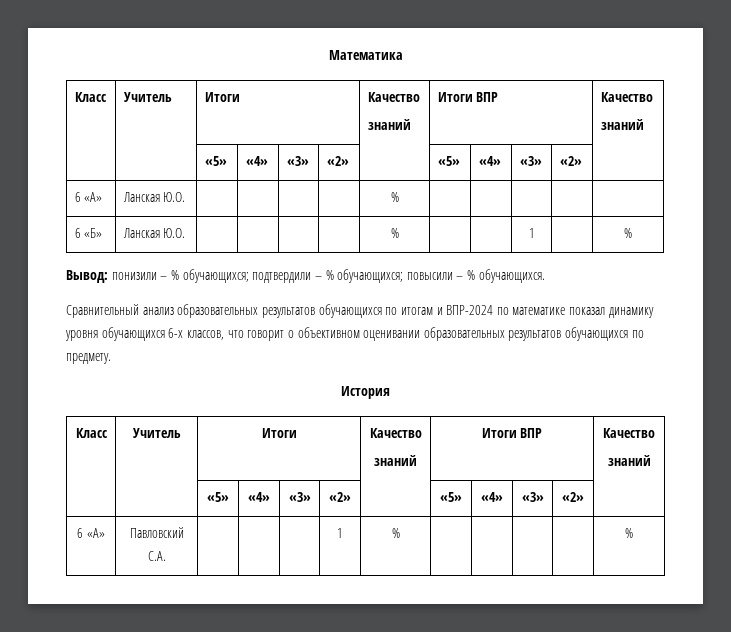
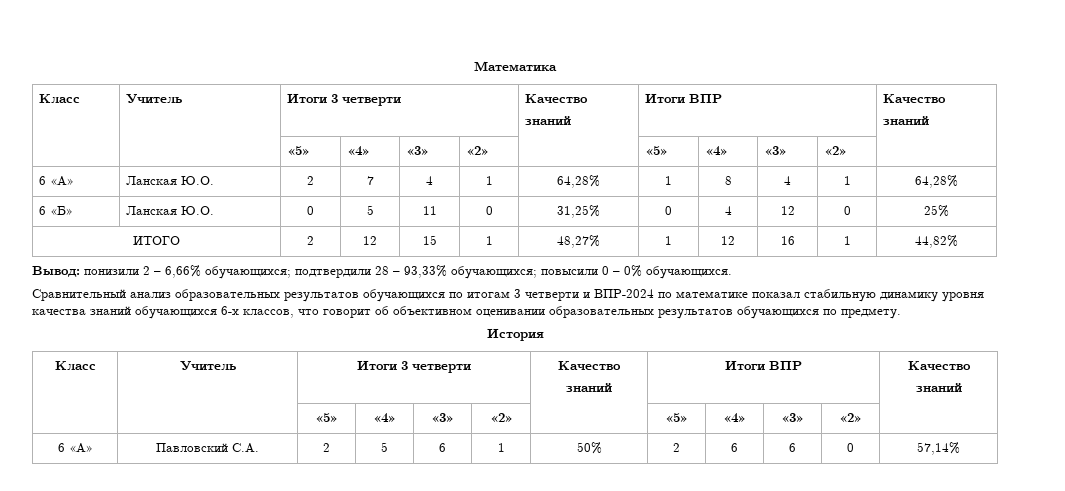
  Математика
- Класс | Учитель | Итоги | Качество
+ Класс | Учитель | Итоги 3 четверти | Качество
- 6 «А» | Ланская Ю.О. | | | | | % | | | | |
- 6 «Б» | Ланская Ю.О. | | | | | % | | | 1 | | %
- Вывод: понизили – % обучающихся; подтвердили – % обучающихся; повысили – % обучающихся.
+ 6 «А» | Ланская Ю.О. | 2 | 7 | 4 | 1 | 64,28% | 1 | 8 | 4 | 1 | 64,28%
+ 6 «Б» | Ланская Ю.О. | 0 | 5 | 11 | 0 | 31,25% | 0 | 4 | 12 | 0 | 25%
+ ИТОГО | 2 | 12 | 15 | 1 | 48,27% | 1 | 12 | 16 | 1 | 44,82%
+ Вывод: понизили 2 – 6,66% обучающихся; подтвердили 28 – 93,33% обучающихся; повысили 0 – 0% обучающихся.
- Сравнительный анализ образовательных результатов обучающихся по итогам и ВПР-2024 по математике показал динамику уровня обучающихся 6-х классов, что говорит о объективном оценивании образовательных результатов обучающихся по предмету.
+ Сравнительный анализ образовательных результатов обучающихся по итогам 3 четверти и ВПР-2024 по математике показал стабильную динамику уровня качества знаний обучающихся 6-х классов, что говорит об объективном оценивании образовательных результатов обучающихся по предмету.
  История
- Класс | Учитель | Итоги | Качество
+ Класс | Учитель | Итоги 3 четверти | Качество
- 6 «А» | Павловский С.А. | | | | 1 | % | | | | | %
+ 6 «А» | Павловский С.А. | 2 | 5 | 6 | 1 | 50% | 2 | 6 | 6 | 0 | 57,14%

